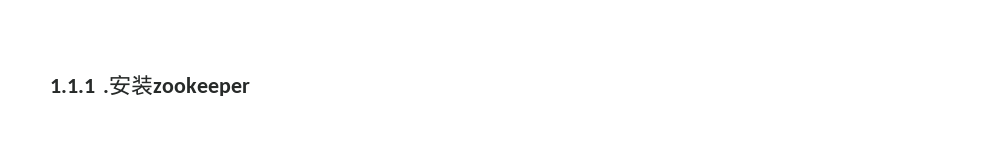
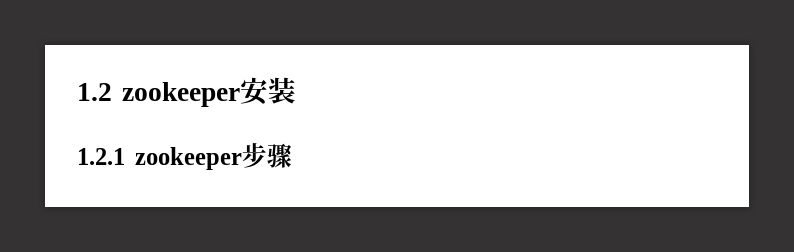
- 1.1.1 .安装zookeeper
+ 1.2 zookeeper安装
+ 1.2.1 zookeeper步骤

